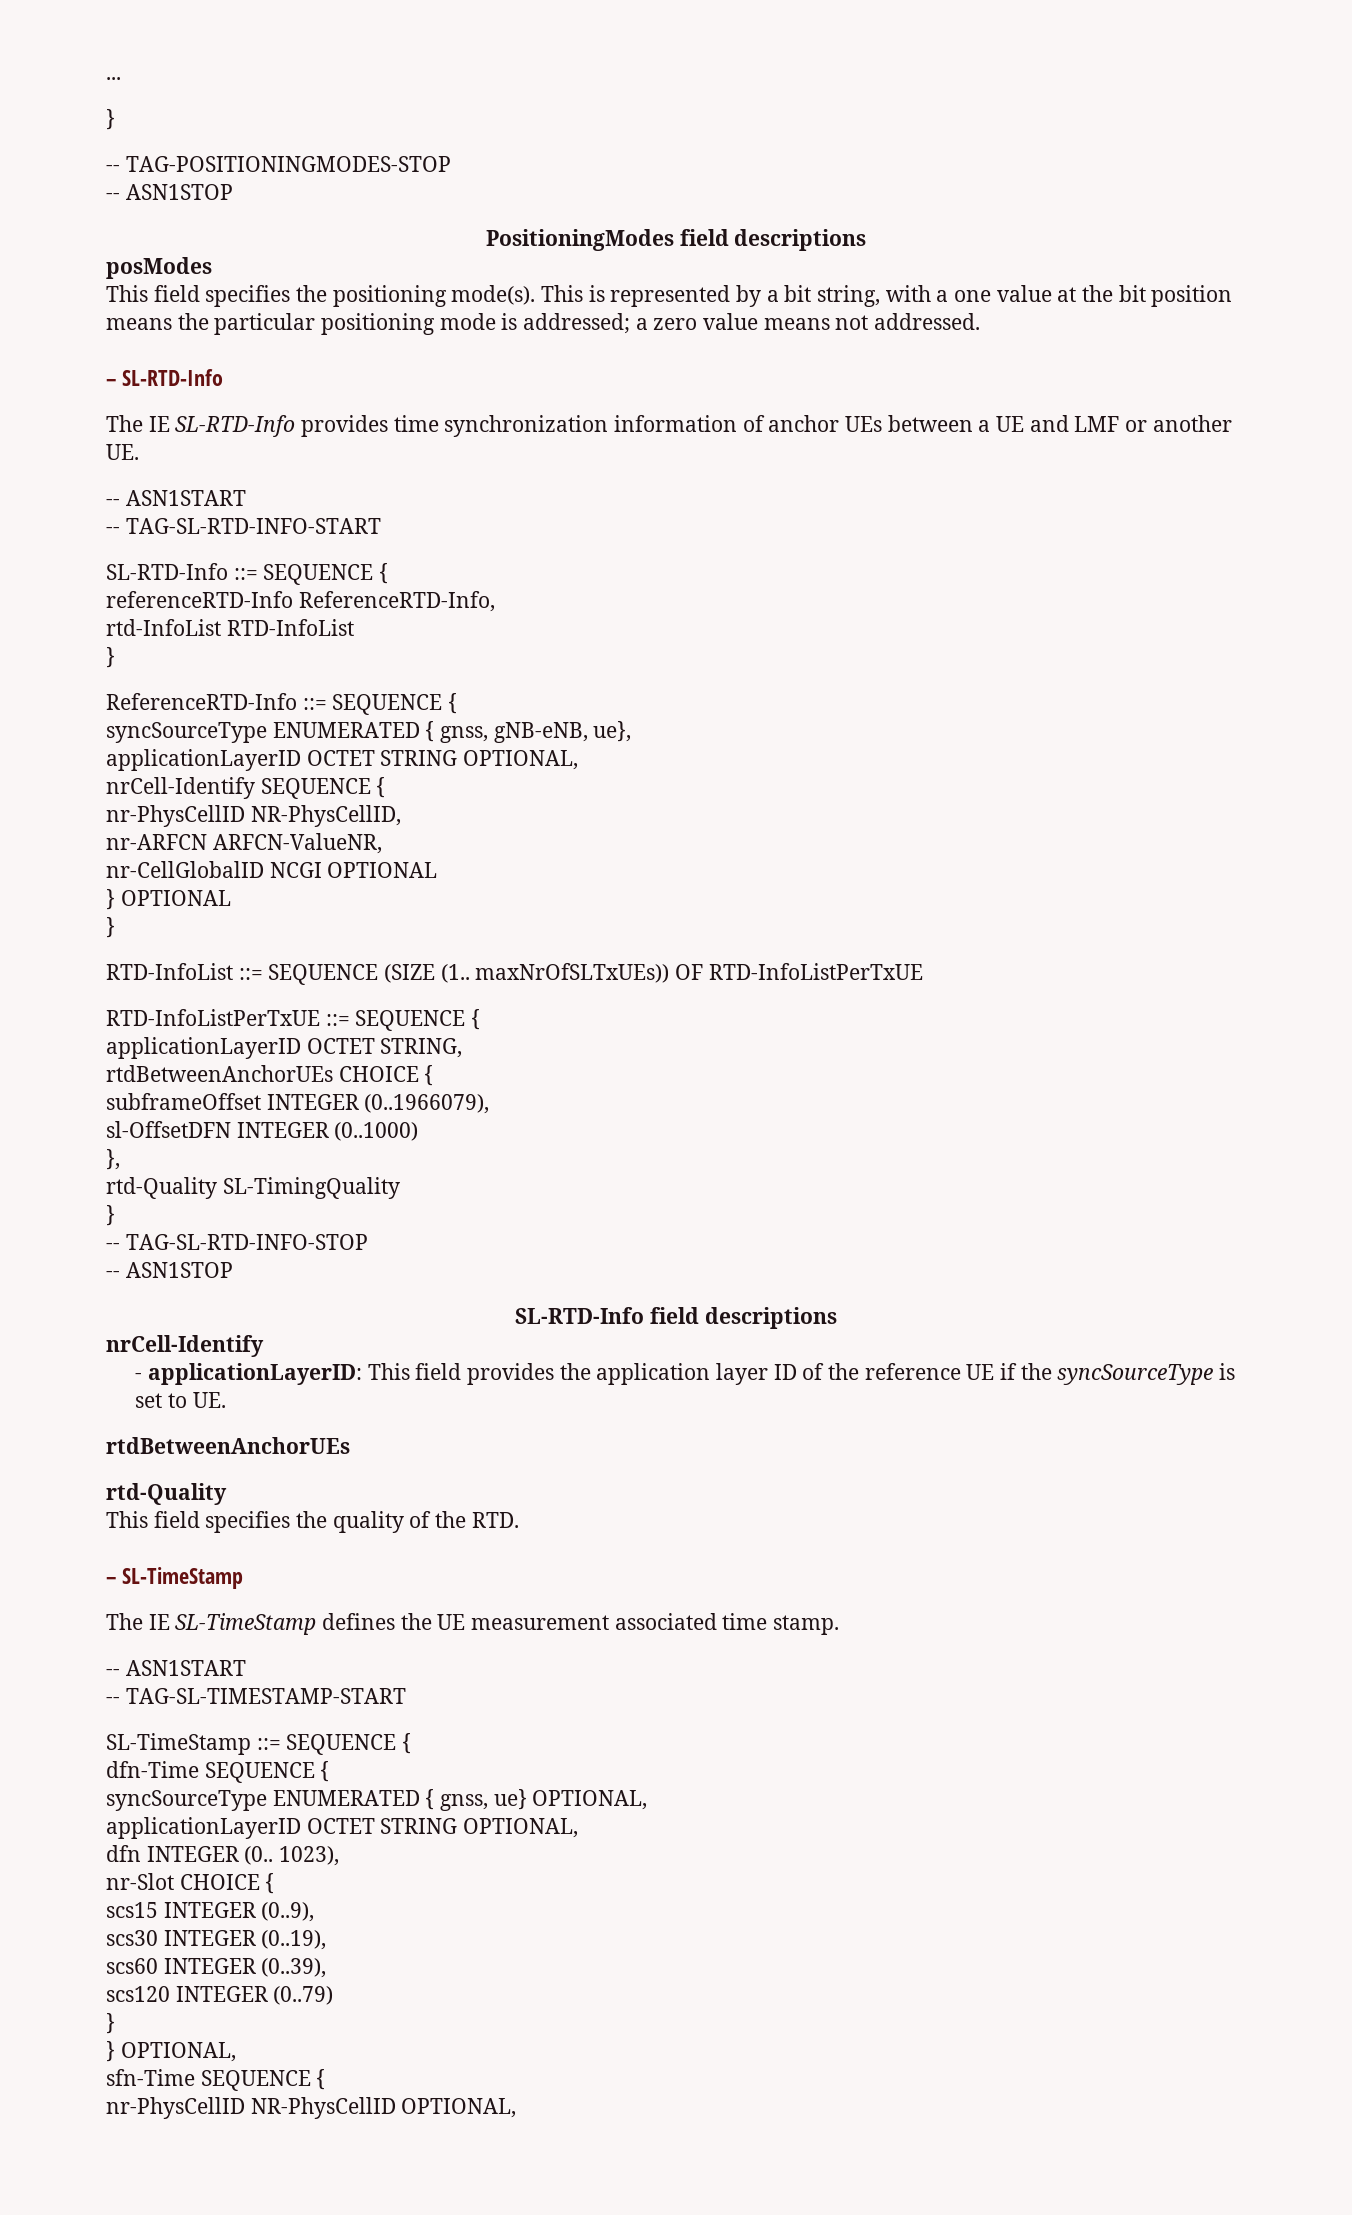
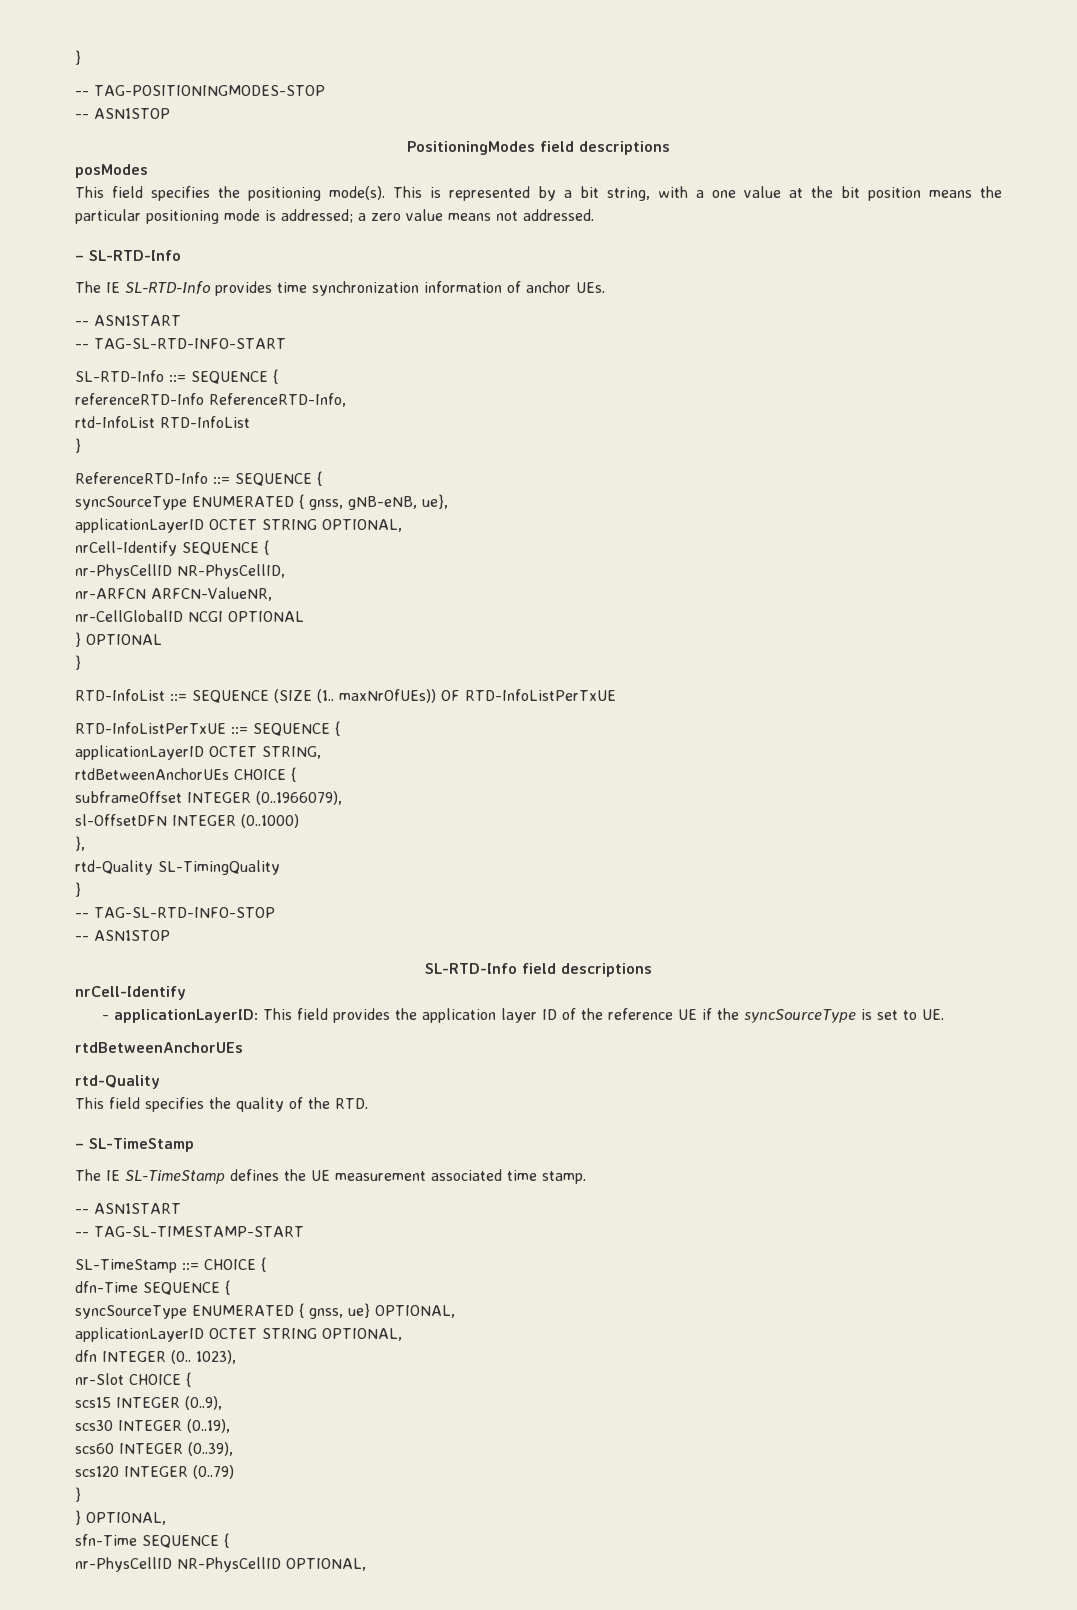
- ...
- The IE SL-RTD-Info provides time synchronization information of anchor UEs between a UE and LMF or another UE.
+ The IE SL-RTD-Info provides time synchronization information of anchor UEs.
- RTD-InfoList ::= SEQUENCE (SIZE (1.. maxNrOfSLTxUEs)) OF RTD-InfoListPerTxUE
+ RTD-InfoList ::= SEQUENCE (SIZE (1.. maxNrOfUEs)) OF RTD-InfoListPerTxUE
- SL-TimeStamp ::= SEQUENCE {
+ SL-TimeStamp ::= CHOICE {

